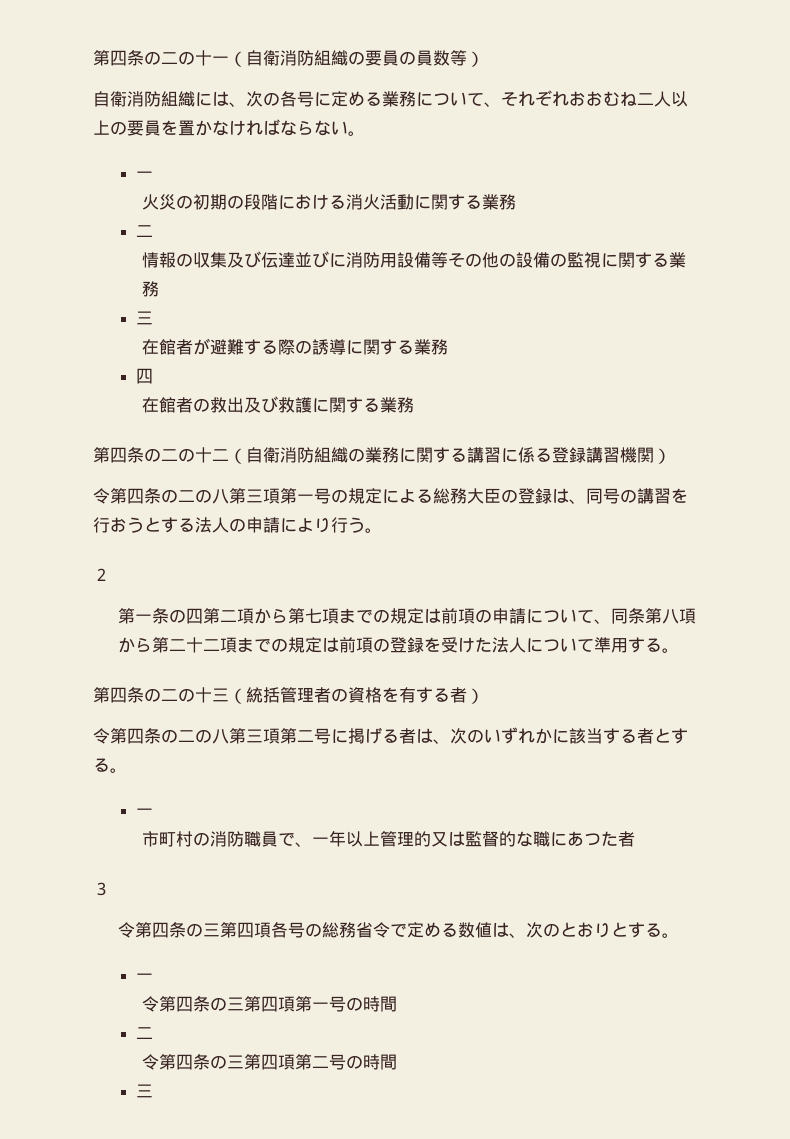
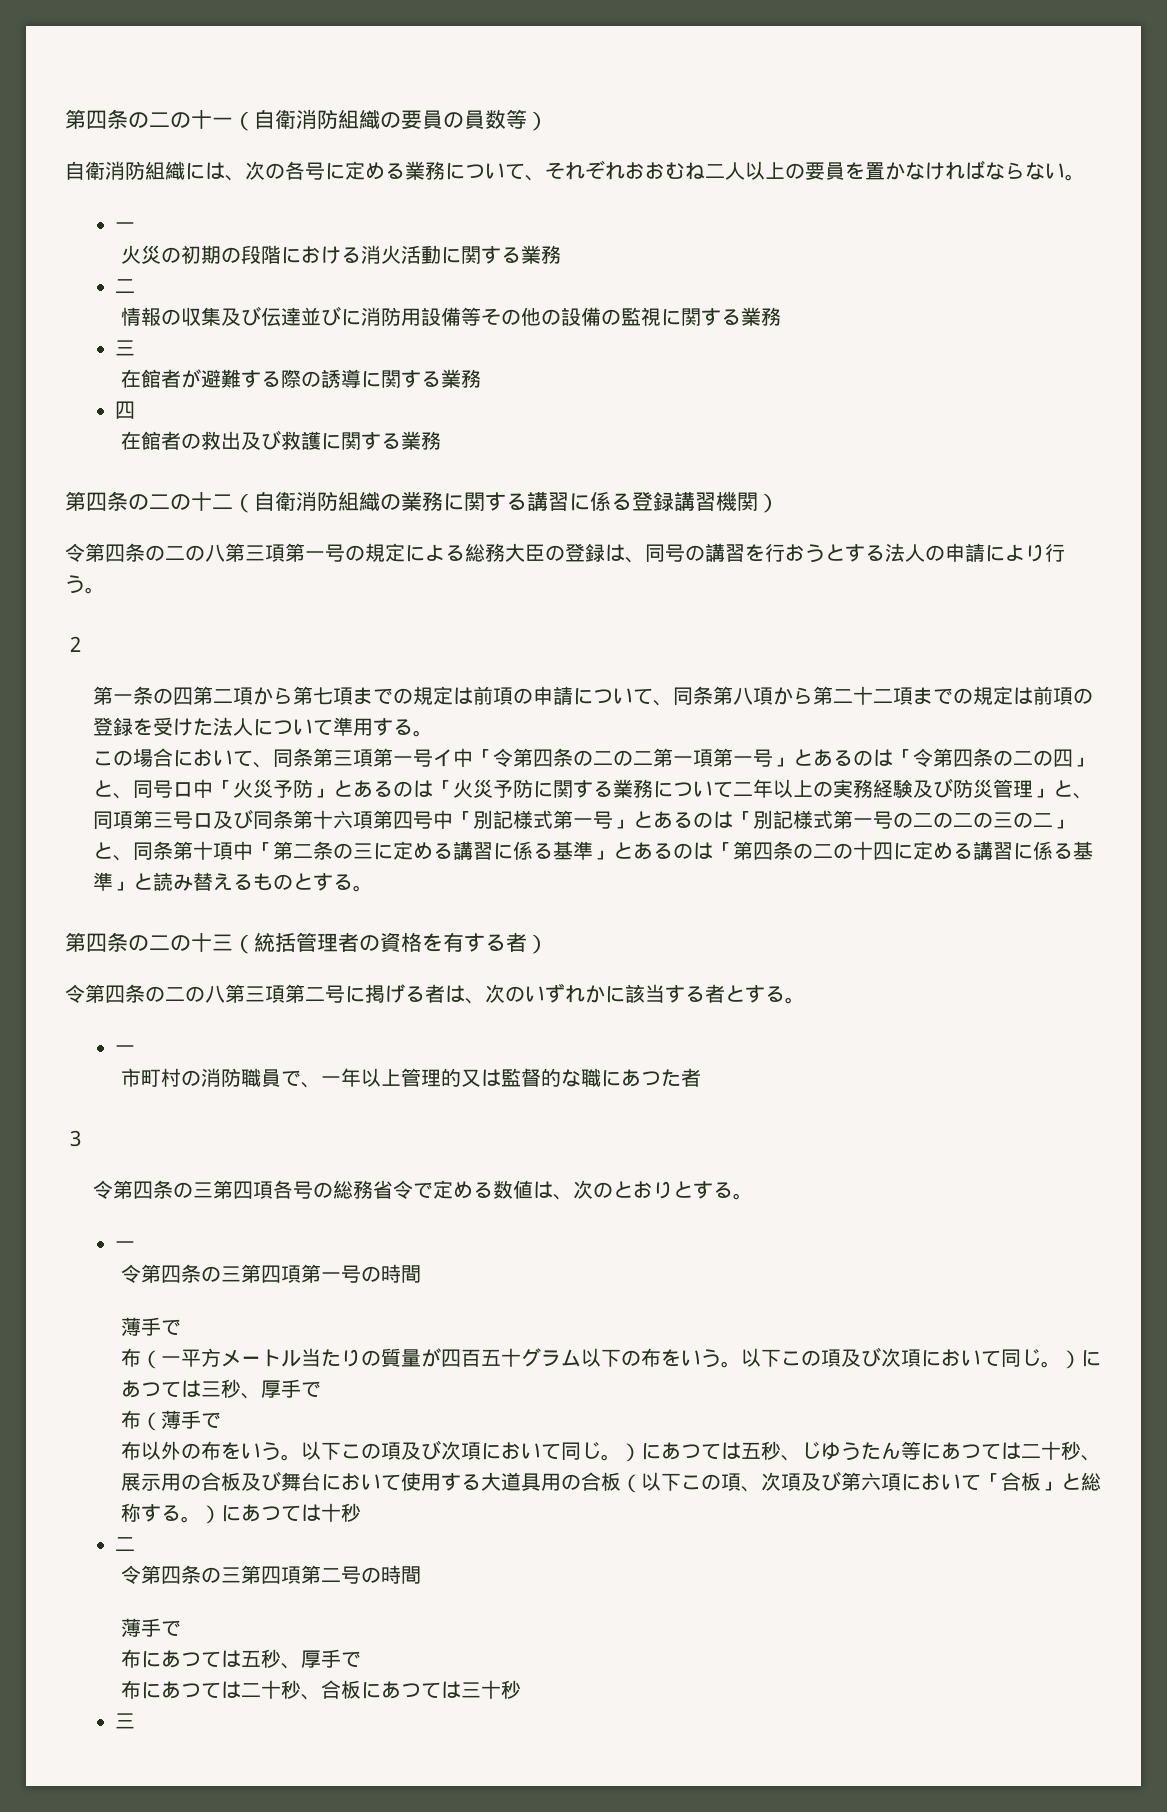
+ この場合において、同条第三項第一号イ中「令第四条の二の二第一項第一号」とあるのは「令第四条の二の四」と、同号ロ中「火災予防」とあるのは「火災予防に関する業務について二年以上の実務経験及び防災管理」と、同項第三号ロ及び同条第十六項第四号中「別記様式第一号」とあるのは「別記様式第一号の二の二の三の二」と、同条第十項中「第二条の三に定める講習に係る基準」とあるのは「第四条の二の十四に定める講習に係る基準」と読み替えるものとする。
  令第四条の三第四項第一号の時間
+ 薄手で
+ 布（一平方メートル当たりの質量が四百五十グラム以下の布をいう。以下この項及び次項において同じ。）にあつては三秒、厚手で
+ 布（薄手で
+ 布以外の布をいう。以下この項及び次項において同じ。）にあつては五秒、じゆうたん等にあつては二十秒、展示用の合板及び舞台において使用する大道具用の合板（以下この項、次項及び第六項において「合板」と総称する。）にあつては十秒
  令第四条の三第四項第二号の時間
+ 薄手で
+ 布にあつては五秒、厚手で
+ 布にあつては二十秒、合板にあつては三十秒

